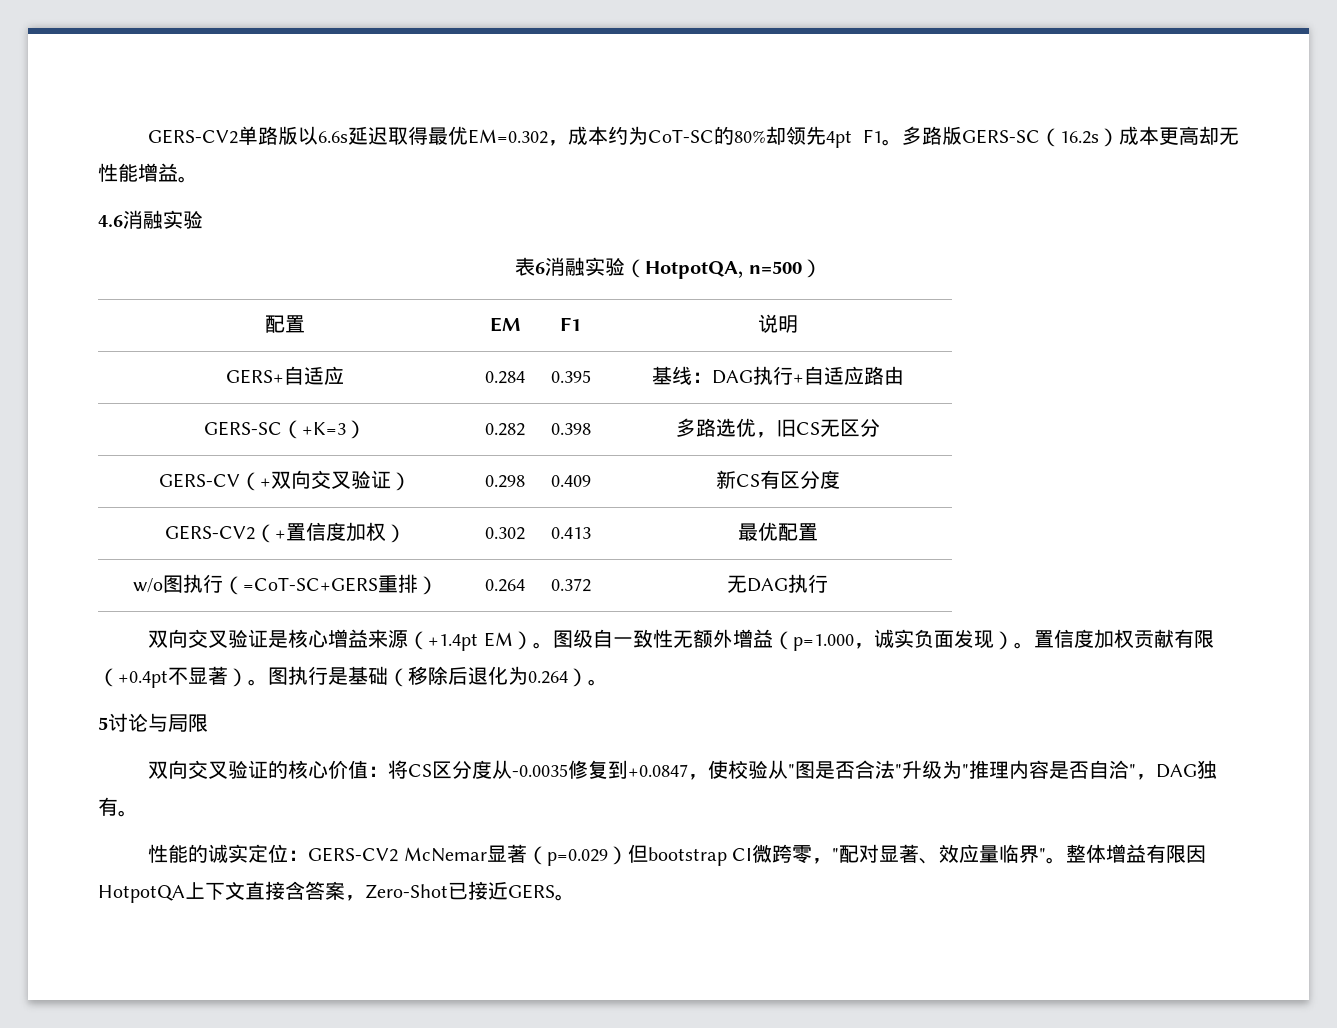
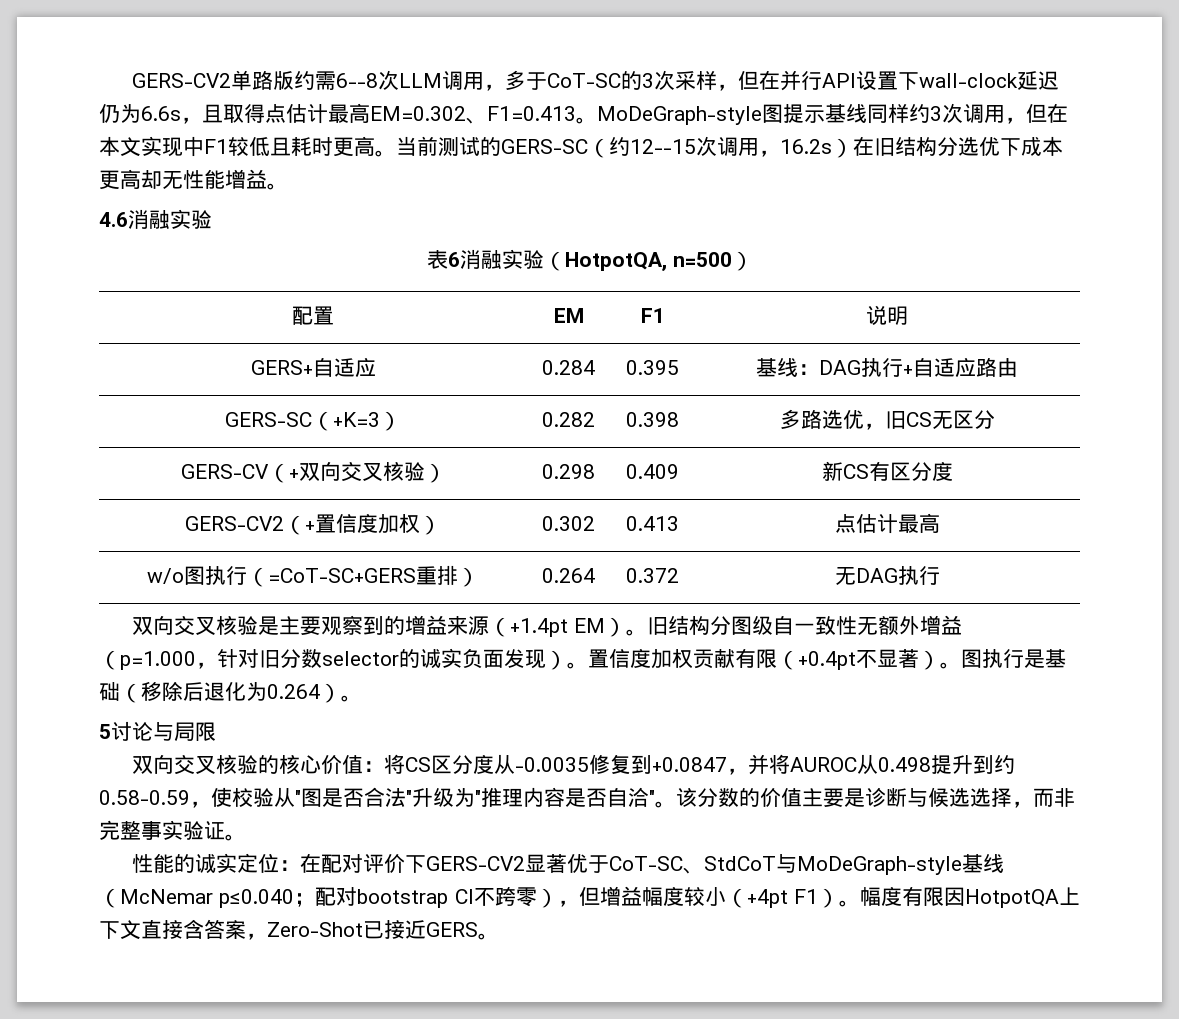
- GERS-CV2单路版以6.6s延迟取得最优EM=0.302，成本约为CoT-SC的80%却领先4pt F1。多路版GERS-SC（16.2s）成本更高却无性能增益。
+ GERS-CV2单路版约需6--8次LLM调用，多于CoT-SC的3次采样，但在并行API设置下wall-clock延迟仍为6.6s，且取得点估计最高EM=0.302、F1=0.413。MoDeGraph-style图提示基线同样约3次调用，但在本文实现中F1较低且耗时更高。当前测试的GERS-SC（约12--15次调用，16.2s）在旧结构分选优下成本更高却无性能增益。
- GERS-CV（+双向交叉验证） | 0.298 | 0.409 | 新CS有区分度
+ GERS-CV（+双向交叉核验） | 0.298 | 0.409 | 新CS有区分度
- GERS-CV2（+置信度加权） | 0.302 | 0.413 | 最优配置
+ GERS-CV2（+置信度加权） | 0.302 | 0.413 | 点估计最高
- 双向交叉验证是核心增益来源（+1.4pt EM）。
+ 双向交叉核验是主要观察到的增益来源（+1.4pt EM）。
- 图级自一致性无额外增益（p=1.000，诚实负面发现）。
+ 旧结构分图级自一致性无额外增益（p=1.000，针对旧分数selector的诚实负面发现）。
- 双向交叉验证的核心价值：将CS区分度从-0.0035修复到+0.0847，使校验从"图是否合法"升级为"推理内容是否自洽"，DAG独有。
+ 双向交叉核验的核心价值：将CS区分度从-0.0035修复到+0.0847，并将AUROC从0.498提升到约0.58-0.59，使校验从"图是否合法"升级为"推理内容是否自洽"。该分数的价值主要是诊断与候选选择，而非完整事实验证。
- 性能的诚实定位：GERS-CV2 McNemar显著（p=0.029）但bootstrap CI微跨零，"配对显著、效应量临界"。整体增益有限因HotpotQA上下文直接含答案，Zero-Shot已接近GERS。
+ 性能的诚实定位：在配对评价下GERS-CV2显著优于CoT-SC、StdCoT与MoDeGraph-style基线（McNemar p≤0.040；配对bootstrap CI不跨零），但增益幅度较小（+4pt F1）。幅度有限因HotpotQA上下文直接含答案，Zero-Shot已接近GERS。

